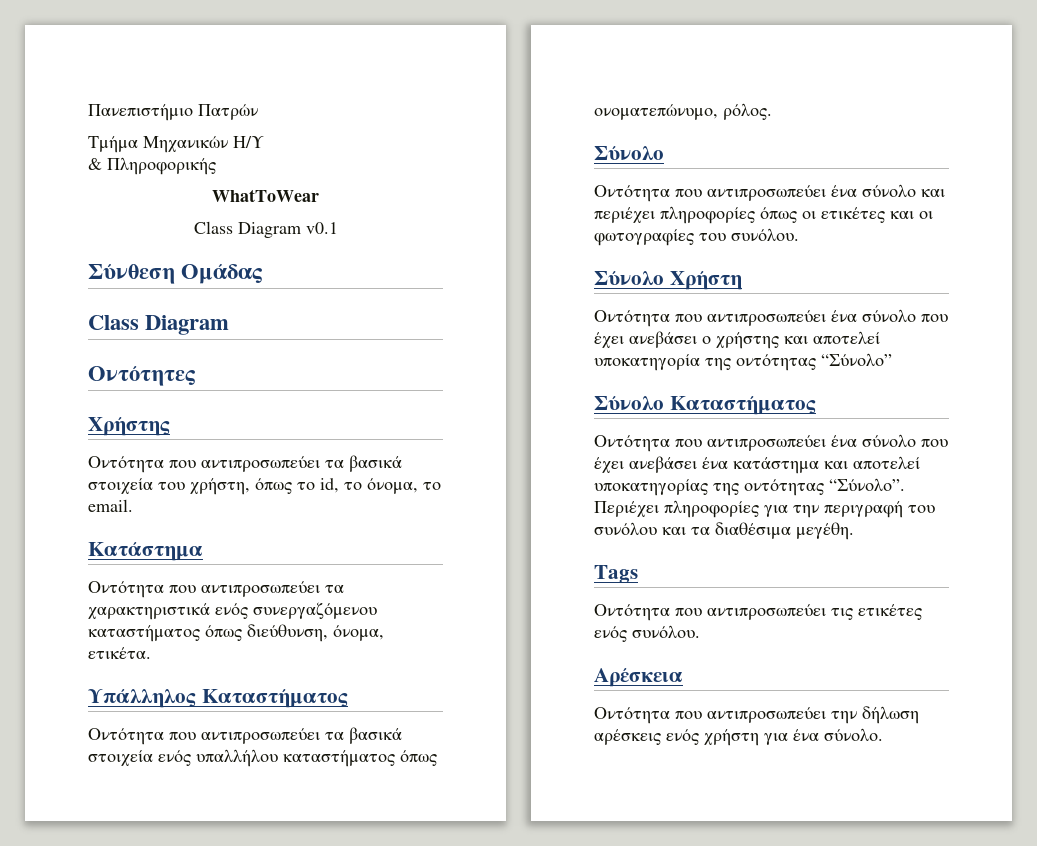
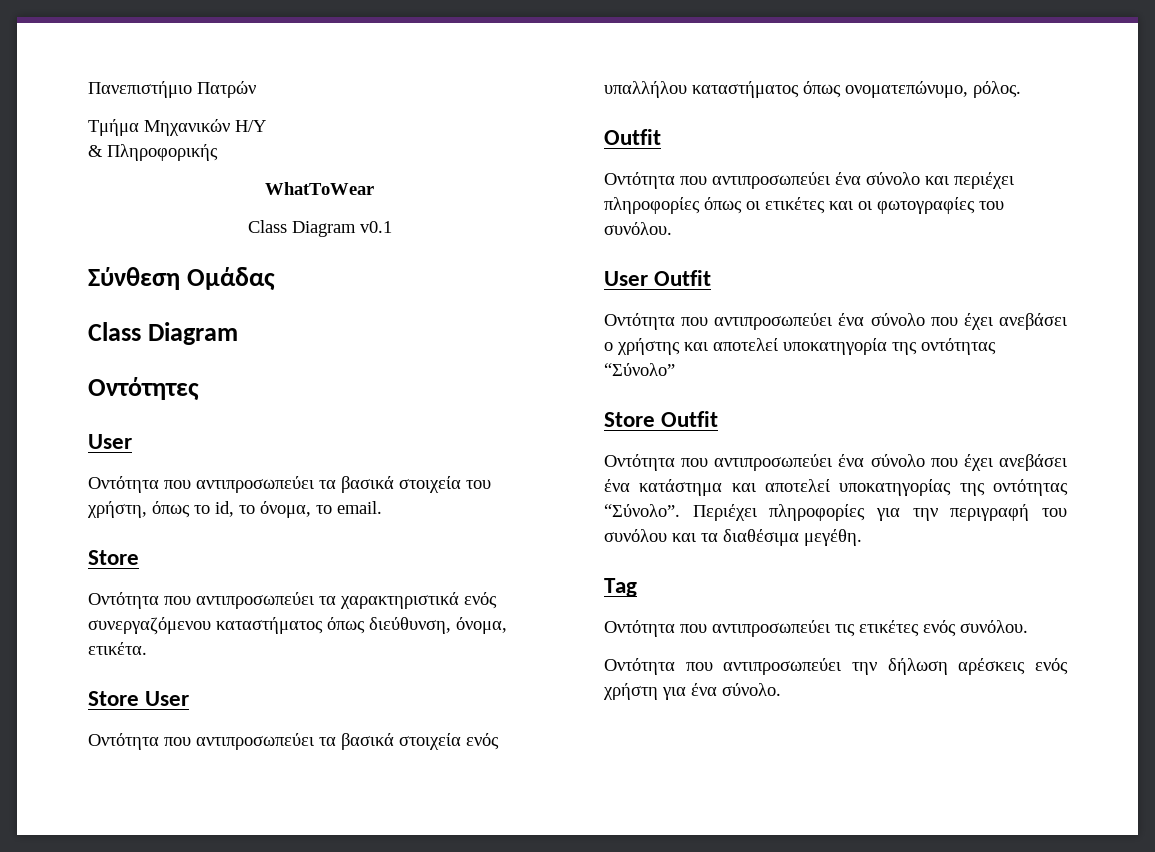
  Οντότητες
- Χρήστης
+ User
  Οντότητα που αντιπροσωπεύει τα βασικά στοιχεία του χρήστη, όπως το id, το όνομα, το email.
- Κατάστημα
+ Store
- Υπάλληλος Καταστήματος
+ Store User
  Οντότητα που αντιπροσωπεύει τα βασικά στοιχεία ενός υπαλλήλου καταστήματος όπως ονοματεπώνυμο, ρόλος.
- Σύνολο
+ Outfit
- Σύνολο Χρήστη
+ User Outfit
- Σύνολο Καταστήματος
+ Store Outfit
- Tags
+ Tag
- Αρέσκεια

